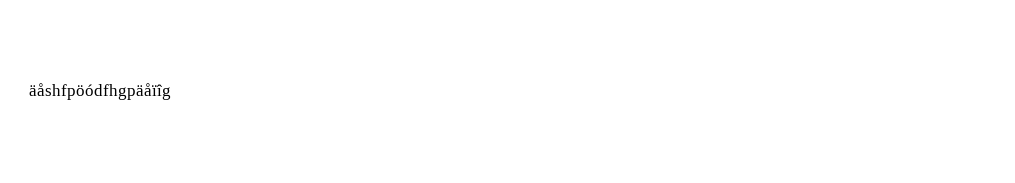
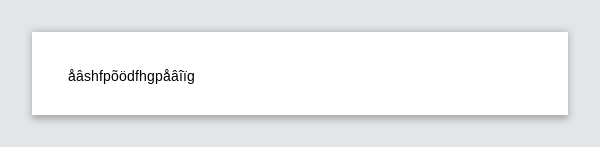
- äåshfpöódfhgpäåïîg
+ åâshfpõödfhgpåâîïg

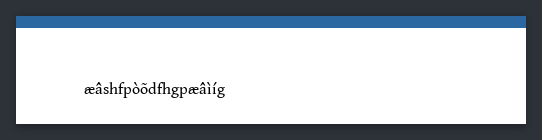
- åâshfpõödfhgpåâîïg
+ æâshfpòõdfhgpæâìíg

